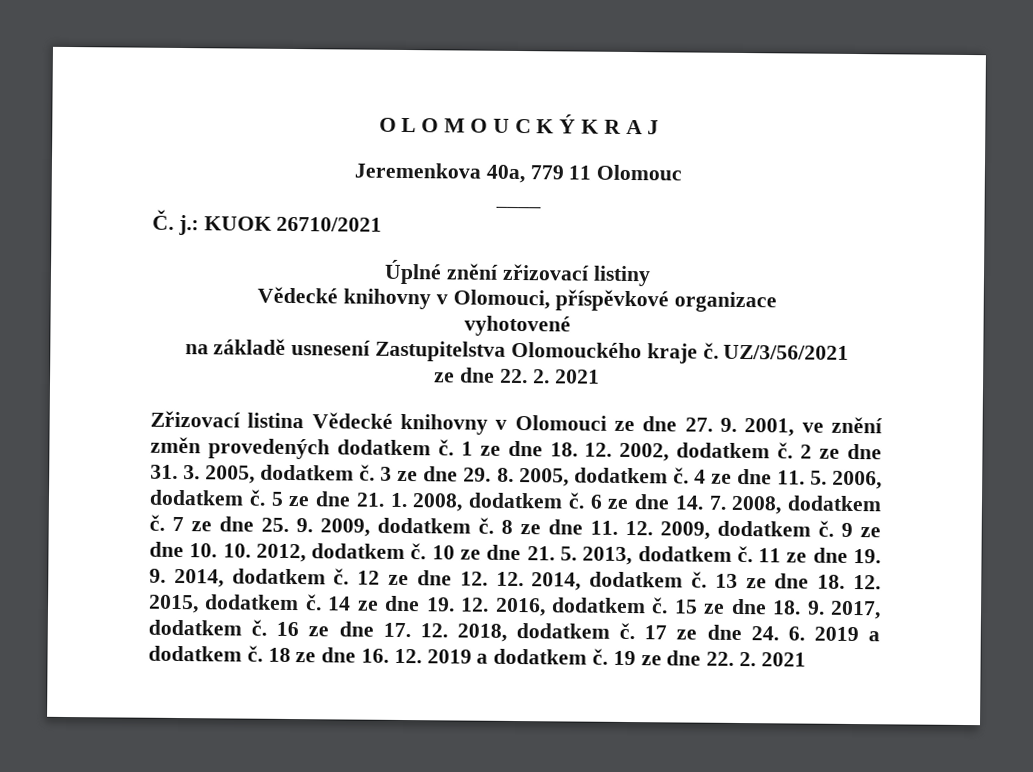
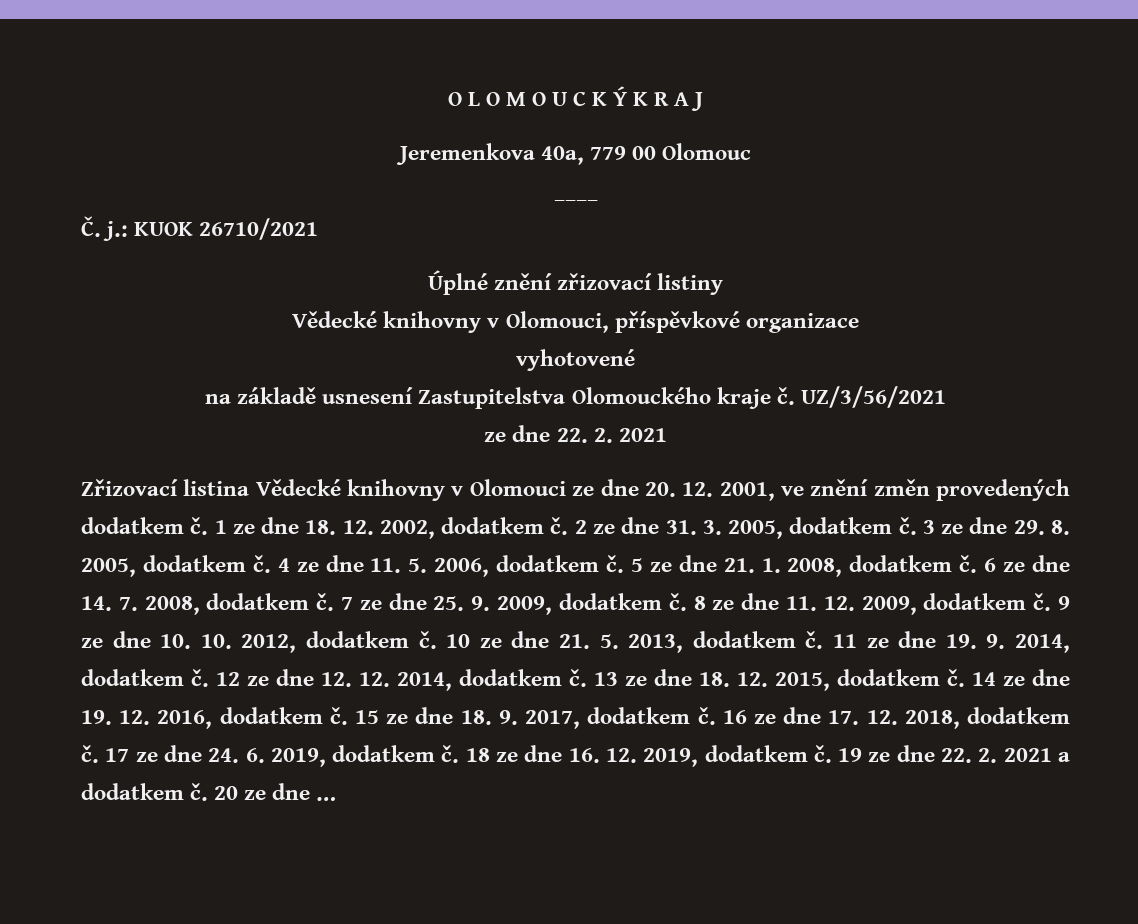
- Jeremenkova 40a, 779 11 Olomouc
+ Jeremenkova 40a, 779 00 Olomouc
- Zřizovací listina Vědecké knihovny v Olomouci ze dne 27. 9. 2001, ve znění změn provedených dodatkem č.
+ Zřizovací listina Vědecké knihovny v Olomouci ze dne 20. 12. 2001, ve znění změn provedených dodatkem č.
- 17 ze dne 24. 6. 2019 a dodatkem č.
+ 17 ze dne 24. 6. 2019, dodatkem č.
- 18 ze dne 16. 12. 2019 a dodatkem č.
+ 18 ze dne 16. 12. 2019, dodatkem č.
- 19 ze dne 22. 2. 2021
+ 19 ze dne 22. 2. 2021 a dodatkem č. 20 ze dne …

